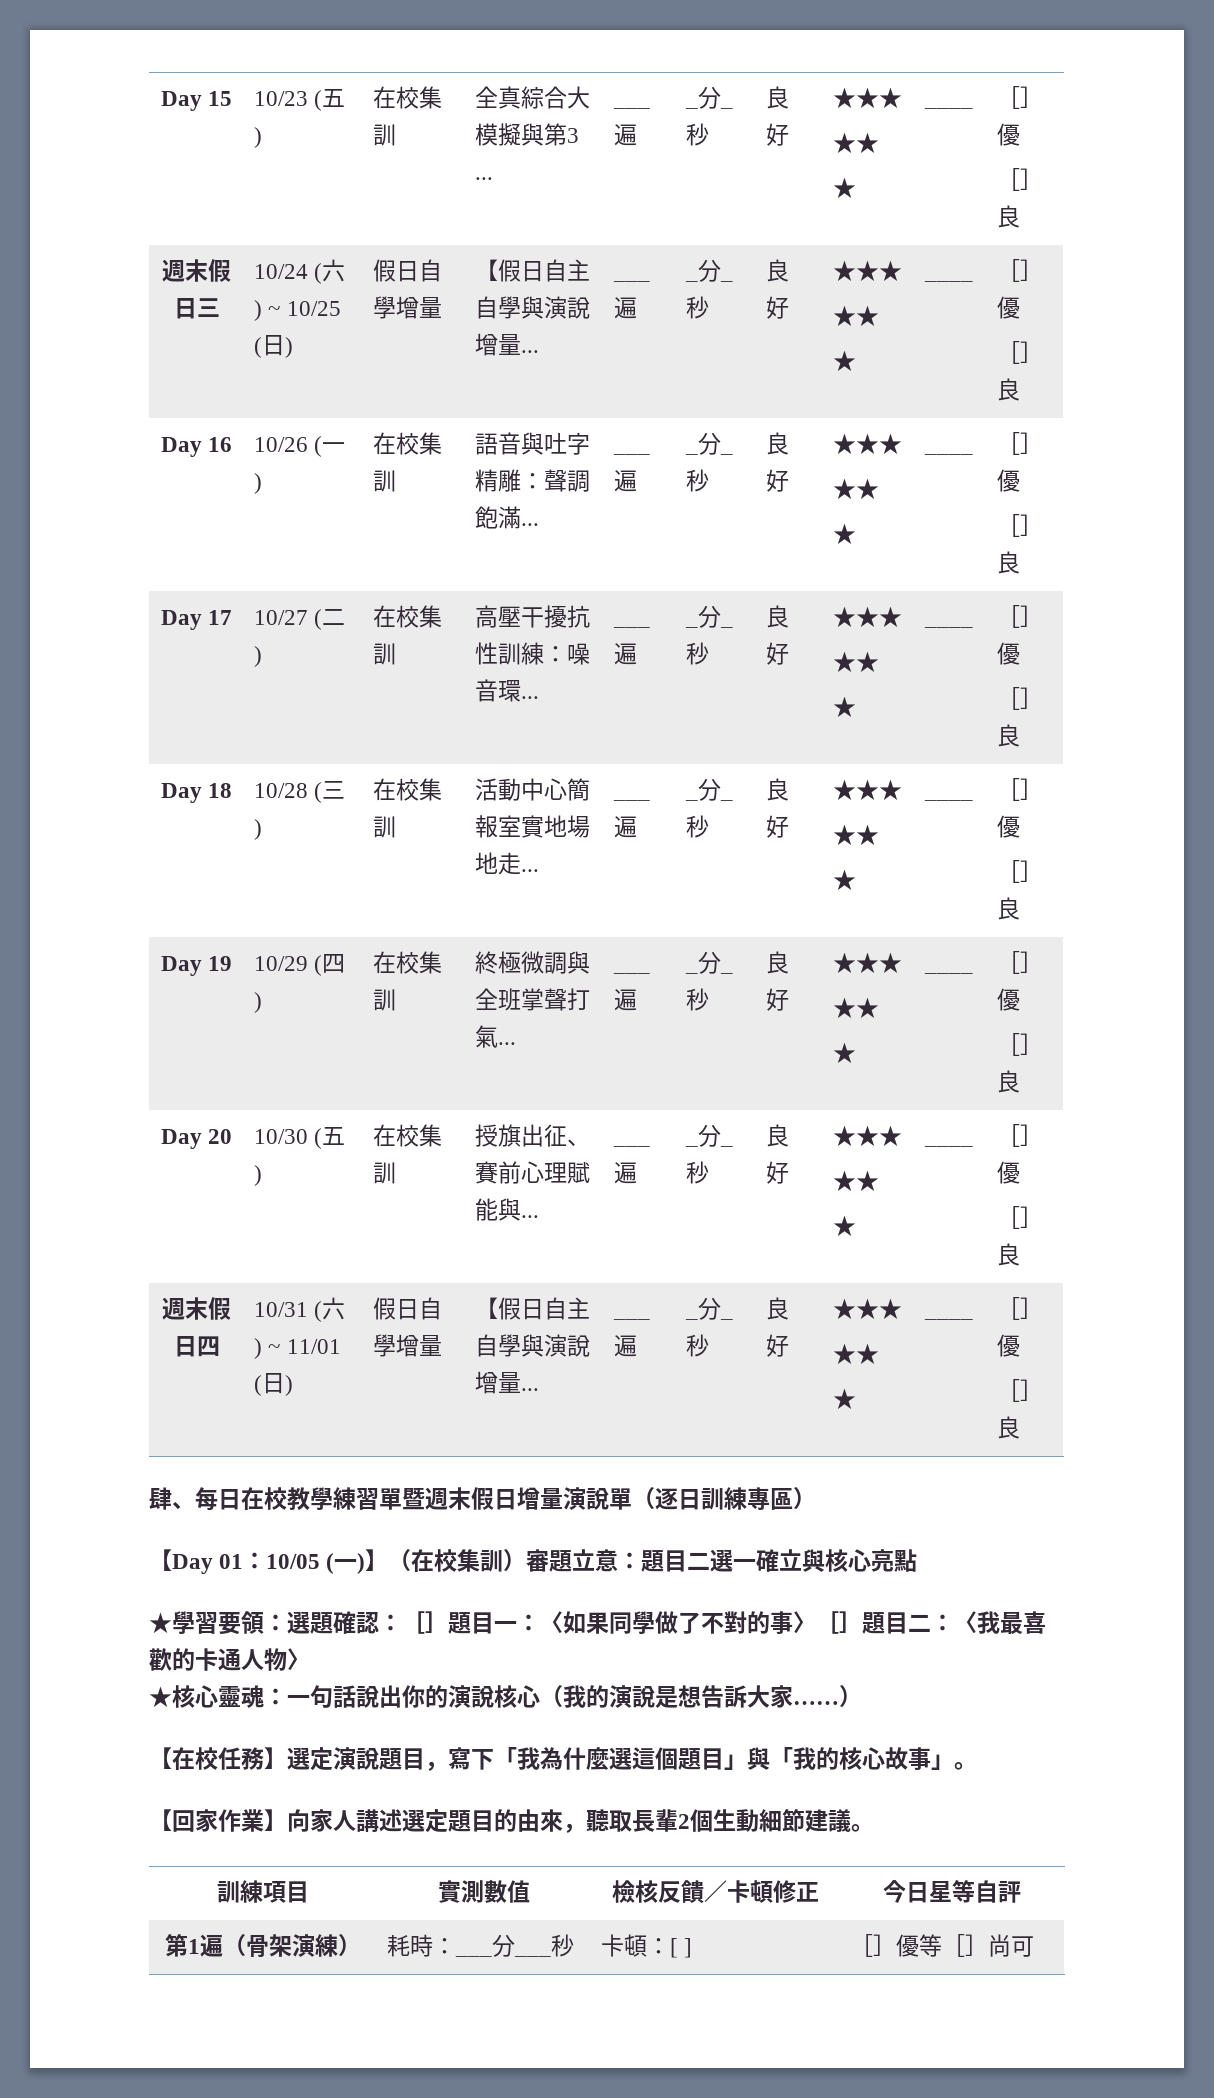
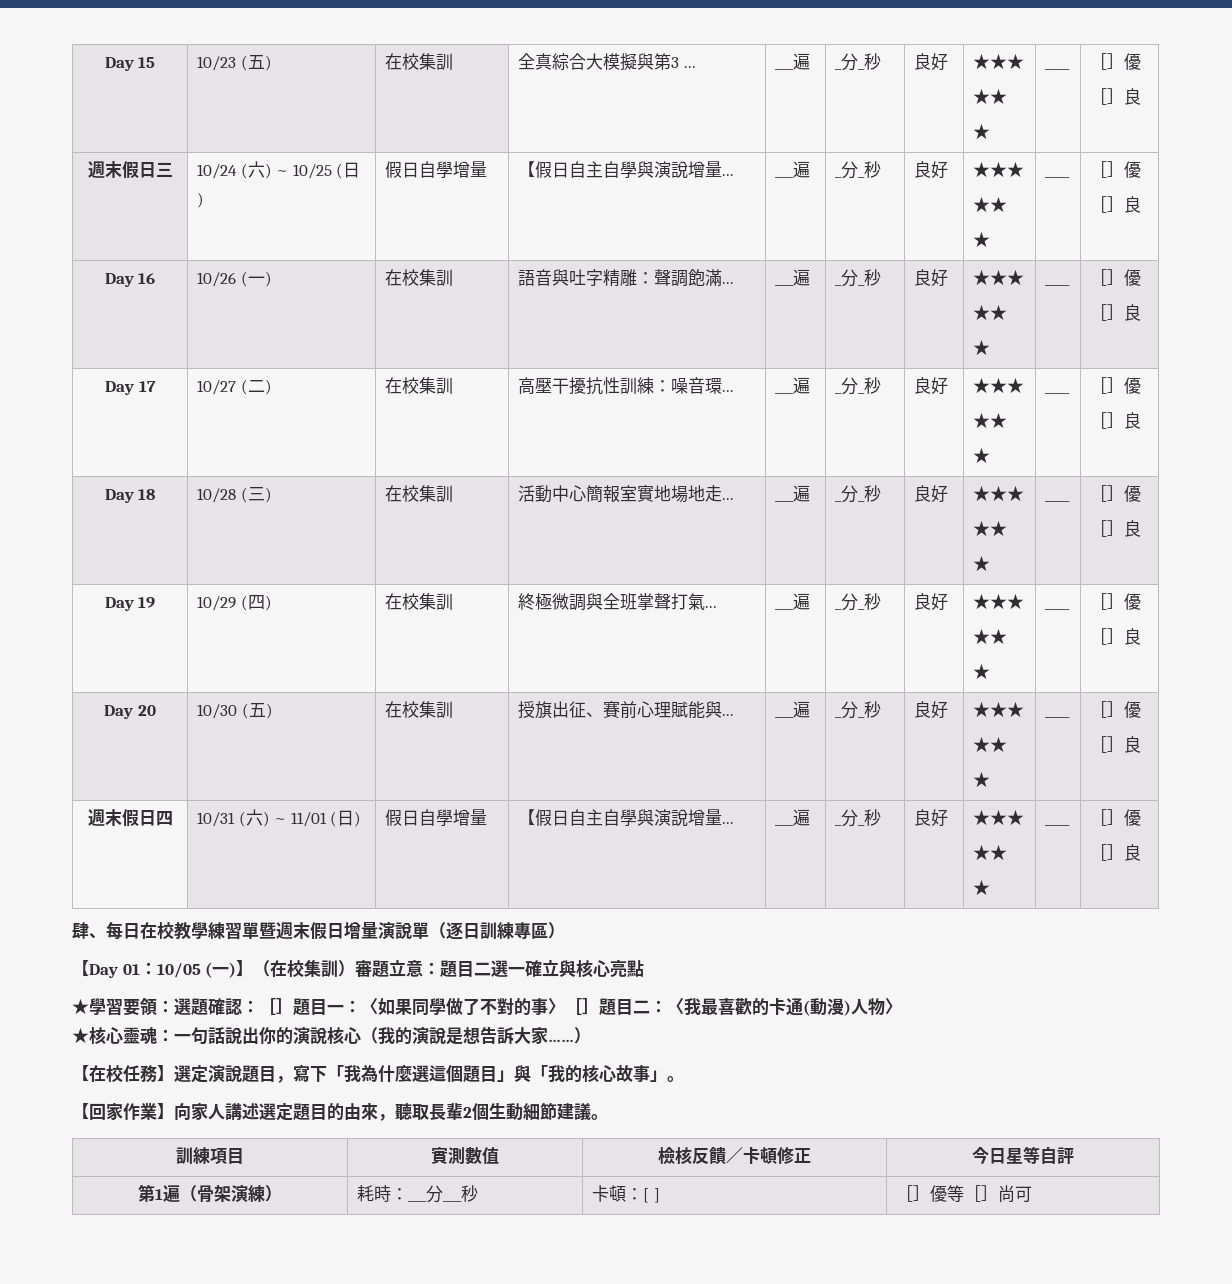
- ★學習要領：選題確認：［］題目一：〈如果同學做了不對的事〉［］題目二：〈我最喜歡的卡通人物〉
+ ★學習要領：選題確認：［］題目一：〈如果同學做了不對的事〉［］題目二：〈我最喜歡的卡通(動漫)人物〉

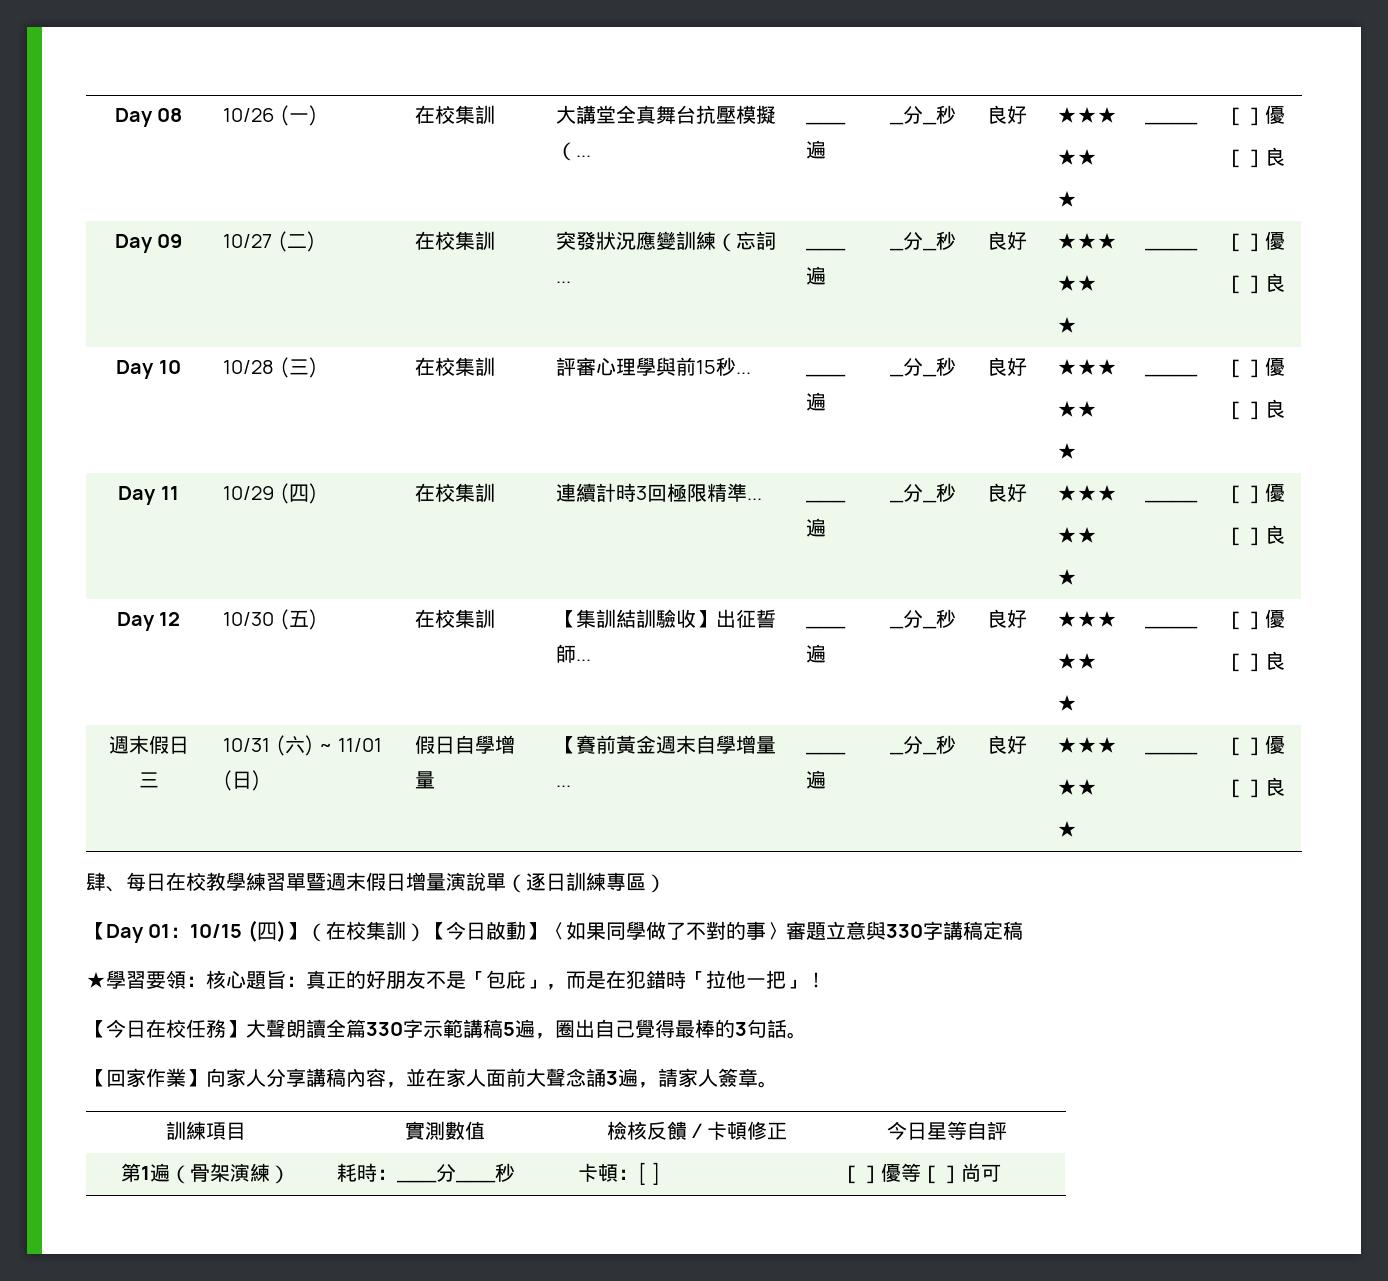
- Day 15 | 10/23 (五) | 在校集訓 | 全真綜合大模擬與第3 ... | ___遍 | _分_秒 | 良好 | ★★★
+ Day 08 | 10/26 (一) | 在校集訓 | 大講堂全真舞台抗壓模擬（... | ___遍 | _分_秒 | 良好 | ★★★
+ ★★
+ ★ | ____ | ［］優
+ ［］良
+ Day 09 | 10/27 (二) | 在校集訓 | 突發狀況應變訓練（忘詞... | ___遍 | _分_秒 | 良好 | ★★★
+ ★★
+ ★ | ____ | ［］優
+ ［］良
+ Day 10 | 10/28 (三) | 在校集訓 | 評審心理學與前15秒... | ___遍 | _分_秒 | 良好 | ★★★
+ ★★
+ ★ | ____ | ［］優
+ ［］良
+ Day 11 | 10/29 (四) | 在校集訓 | 連續計時3回極限精準... | ___遍 | _分_秒 | 良好 | ★★★
+ ★★
+ ★ | ____ | ［］優
+ ［］良
+ Day 12 | 10/30 (五) | 在校集訓 | 【集訓結訓驗收】出征誓師... | ___遍 | _分_秒 | 良好 | ★★★
- 週末假日三 | 10/24 (六) ~ 10/25 (日) | 假日自學增量 | 【假日自主自學與演說增量... | ___遍 | _分_秒 | 良好 | ★★★
- ★★
- ★ | ____ | ［］優
- ［］良
- Day 16 | 10/26 (一) | 在校集訓 | 語音與吐字精雕：聲調飽滿... | ___遍 | _分_秒 | 良好 | ★★★
- ★★
- ★ | ____ | ［］優
- ［］良
- Day 17 | 10/27 (二) | 在校集訓 | 高壓干擾抗性訓練：噪音環... | ___遍 | _分_秒 | 良好 | ★★★
- ★★
- ★ | ____ | ［］優
- ［］良
- Day 18 | 10/28 (三) | 在校集訓 | 活動中心簡報室實地場地走... | ___遍 | _分_秒 | 良好 | ★★★
- ★★
- ★ | ____ | ［］優
- ［］良
- Day 19 | 10/29 (四) | 在校集訓 | 終極微調與全班掌聲打氣... | ___遍 | _分_秒 | 良好 | ★★★
- ★★
- ★ | ____ | ［］優
- ［］良
- Day 20 | 10/30 (五) | 在校集訓 | 授旗出征、賽前心理賦能與... | ___遍 | _分_秒 | 良好 | ★★★
- ★★
- ★ | ____ | ［］優
- ［］良
- 週末假日四 | 10/31 (六) ~ 11/01 (日) | 假日自學增量 | 【假日自主自學與演說增量... | ___遍 | _分_秒 | 良好 | ★★★
+ 週末假日三 | 10/31 (六) ~ 11/01 (日) | 假日自學增量 | 【賽前黃金週末自學增量... | ___遍 | _分_秒 | 良好 | ★★★
- 【Day 01：10/05 (一)】（在校集訓）審題立意：題目二選一確立與核心亮點
- ★學習要領：選題確認：［］題目一：〈如果同學做了不對的事〉［］題目二：〈我最喜歡的卡通(動漫)人物〉
- ★核心靈魂：一句話說出你的演說核心（我的演說是想告訴大家……）
- 【在校任務】選定演說題目，寫下「我為什麼選這個題目」與「我的核心故事」。
+ 【Day 01：10/15 (四)】（在校集訓）【今日啟動】〈如果同學做了不對的事〉審題立意與330字講稿定稿
+ ★學習要領：核心題旨：真正的好朋友不是「包庇」，而是在犯錯時「拉他一把」！
+ 【今日在校任務】大聲朗讀全篇330字示範講稿5遍，圈出自己覺得最棒的3句話。
- 【回家作業】向家人講述選定題目的由來，聽取長輩2個生動細節建議。
+ 【回家作業】向家人分享講稿內容，並在家人面前大聲念誦3遍，請家人簽章。

